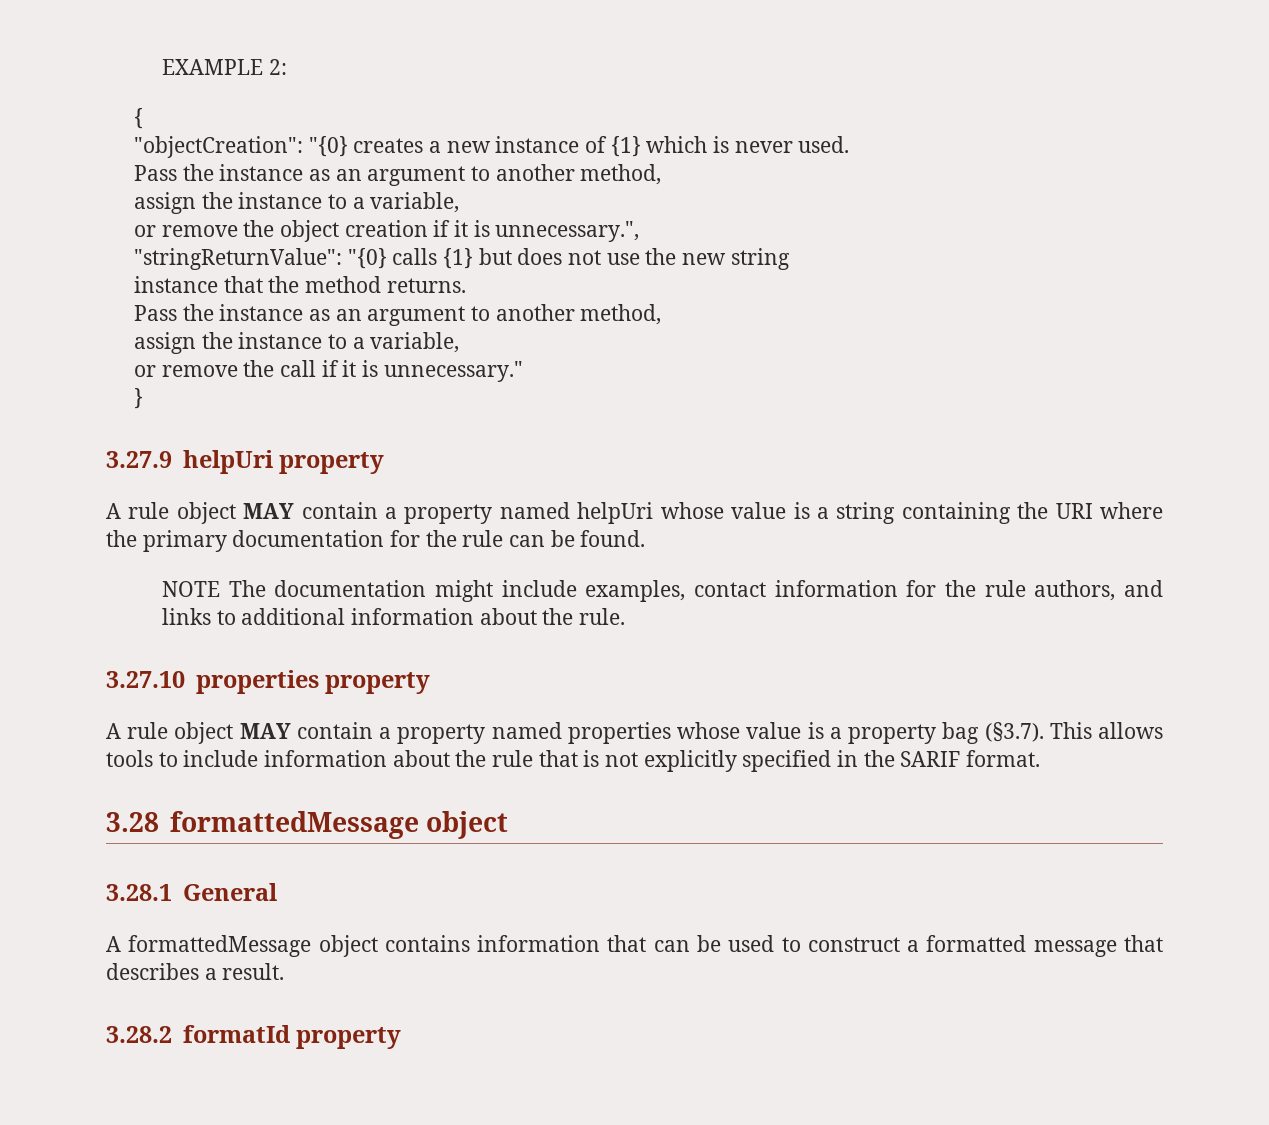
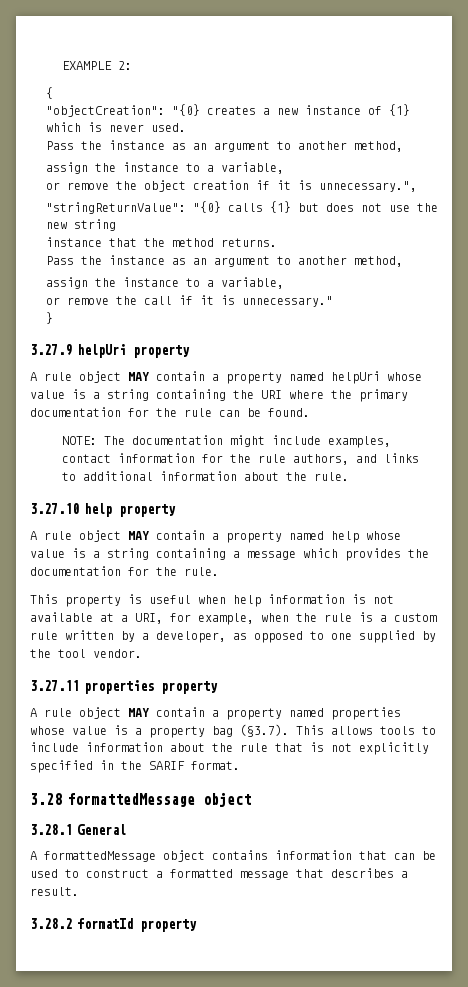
- NOTE The documentation might include examples, contact information for the rule authors, and links to additional information about the rule.
+ NOTE: The documentation might include examples, contact information for the rule authors, and links to additional information about the rule.
- 3.27.10 properties property
+ 3.27.10 help property
+ A rule object MAY contain a property named help whose value is a string containing a message which provides the documentation for the rule.
+ This property is useful when help information is not available at a URI, for example, when the rule is a custom rule written by a developer, as opposed to one supplied by the tool vendor.
+ 3.27.11 properties property

